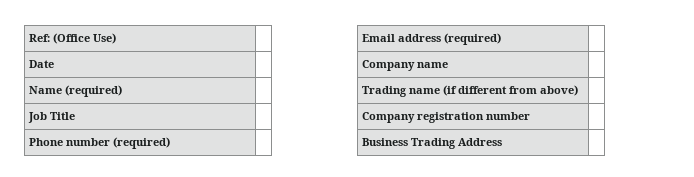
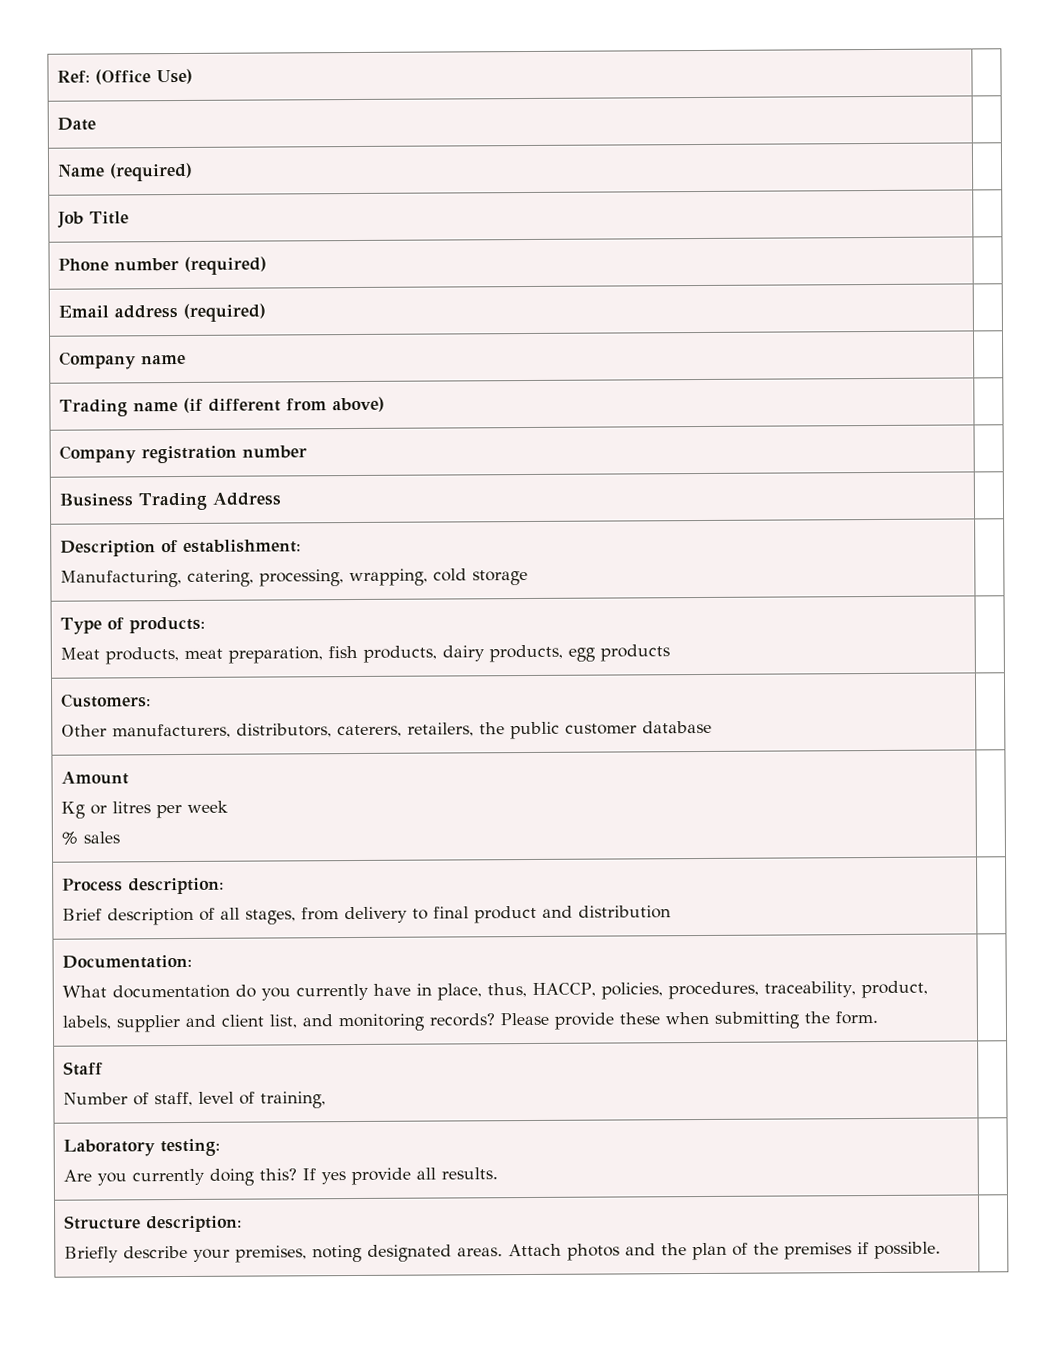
+ Description of establishment:
+ Manufacturing, catering, processing, wrapping, cold storage |
+ Type of products:
+ Meat products, meat preparation, fish products, dairy products, egg products |
+ Customers:
+ Other manufacturers, distributors, caterers, retailers, the public customer database |
+ Amount
+ Kg or litres per week
+ % sales |
+ Process description:
+ Brief description of all stages, from delivery to final product and distribution |
+ Documentation:
+ What documentation do you currently have in place, thus, HACCP, policies, procedures, traceability, product, labels, supplier and client list, and monitoring records? Please provide these when submitting the form. |
+ Staff
+ Number of staff, level of training, |
+ Laboratory testing:
+ Are you currently doing this? If yes provide all results. |
+ Structure description:
+ Briefly describe your premises, noting designated areas. Attach photos and the plan of the premises if possible. |

